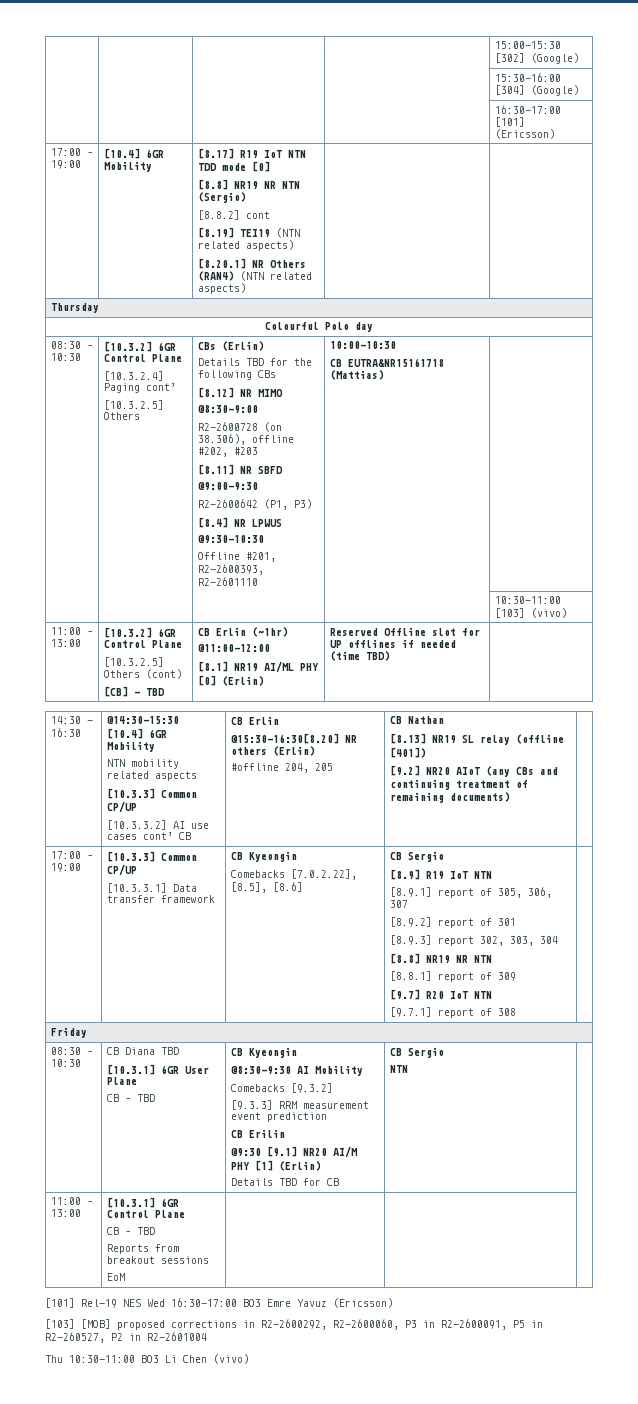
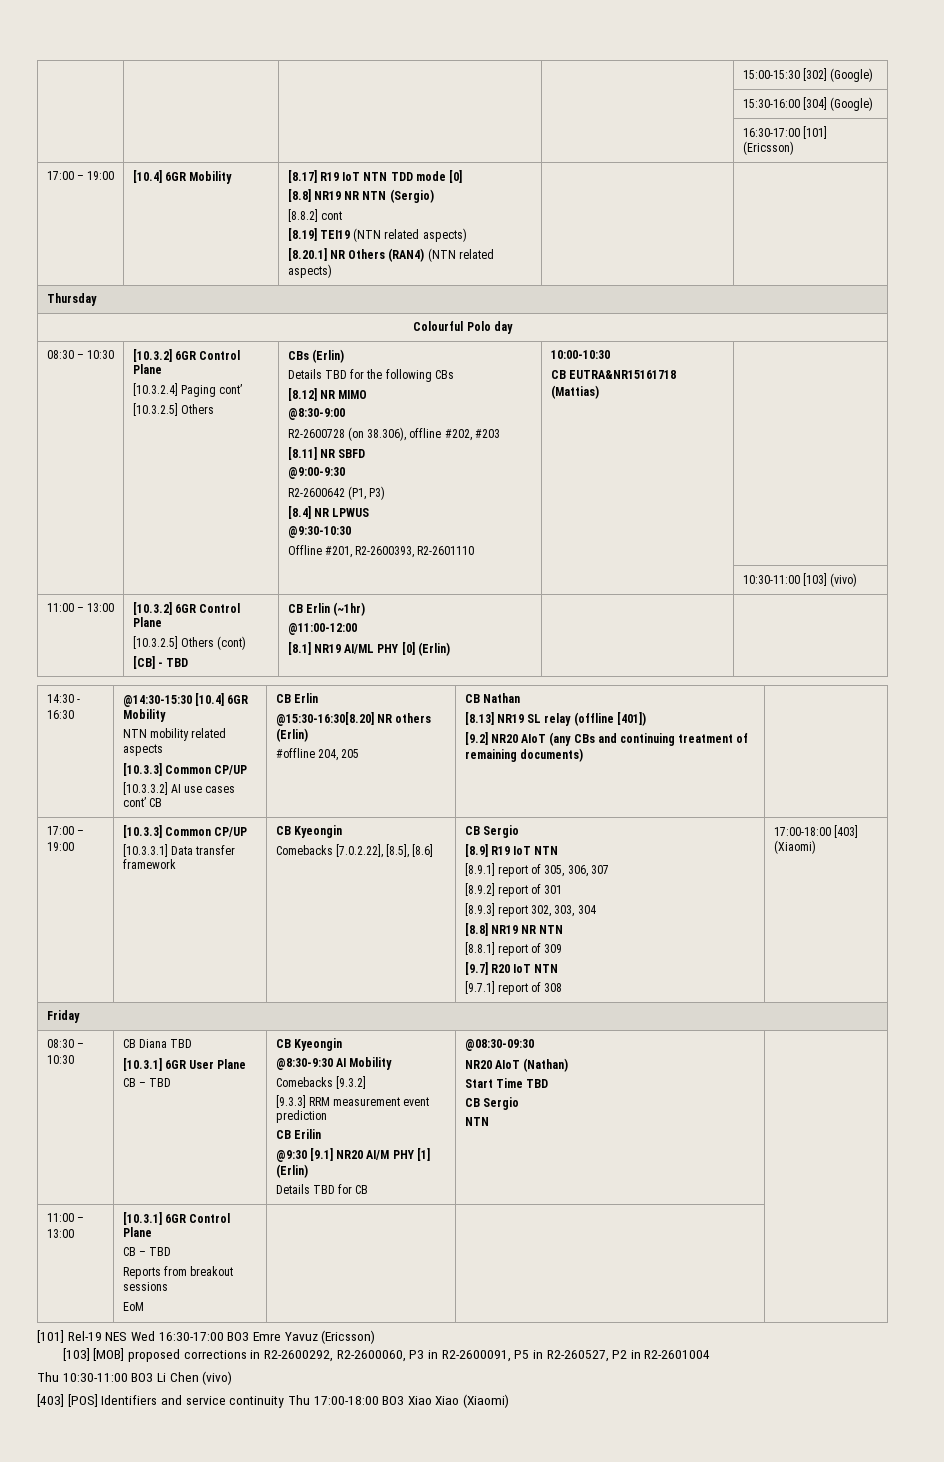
  11:00 – 13:00 | [10.3.2] 6GR Control Plane
  [10.3.2.5] Others (cont)
  [CB] - TBD | CB Erlin (~1hr)
  @11:00-12:00
- [8.1] NR19 AI/ML PHY [0] (Erlin) | Reserved Offline slot for UP offlines if needed (time TBD) |
+ [8.1] NR19 AI/ML PHY [0] (Erlin) | |
+ 17:00-18:00 [403] (Xiaomi)
+ @08:30-09:30
+ NR20 AIoT (Nathan)
+ Start Time TBD
+ [403] [POS] Identifiers and service continuity Thu 17:00-18:00 BO3 Xiao Xiao (Xiaomi)

